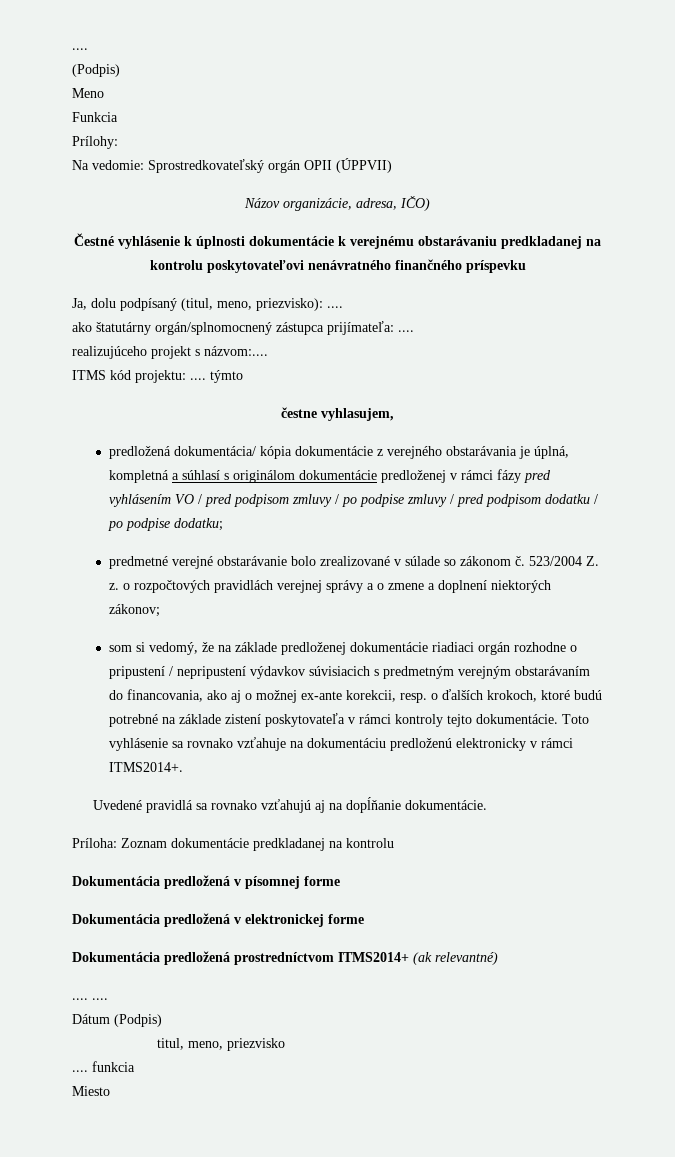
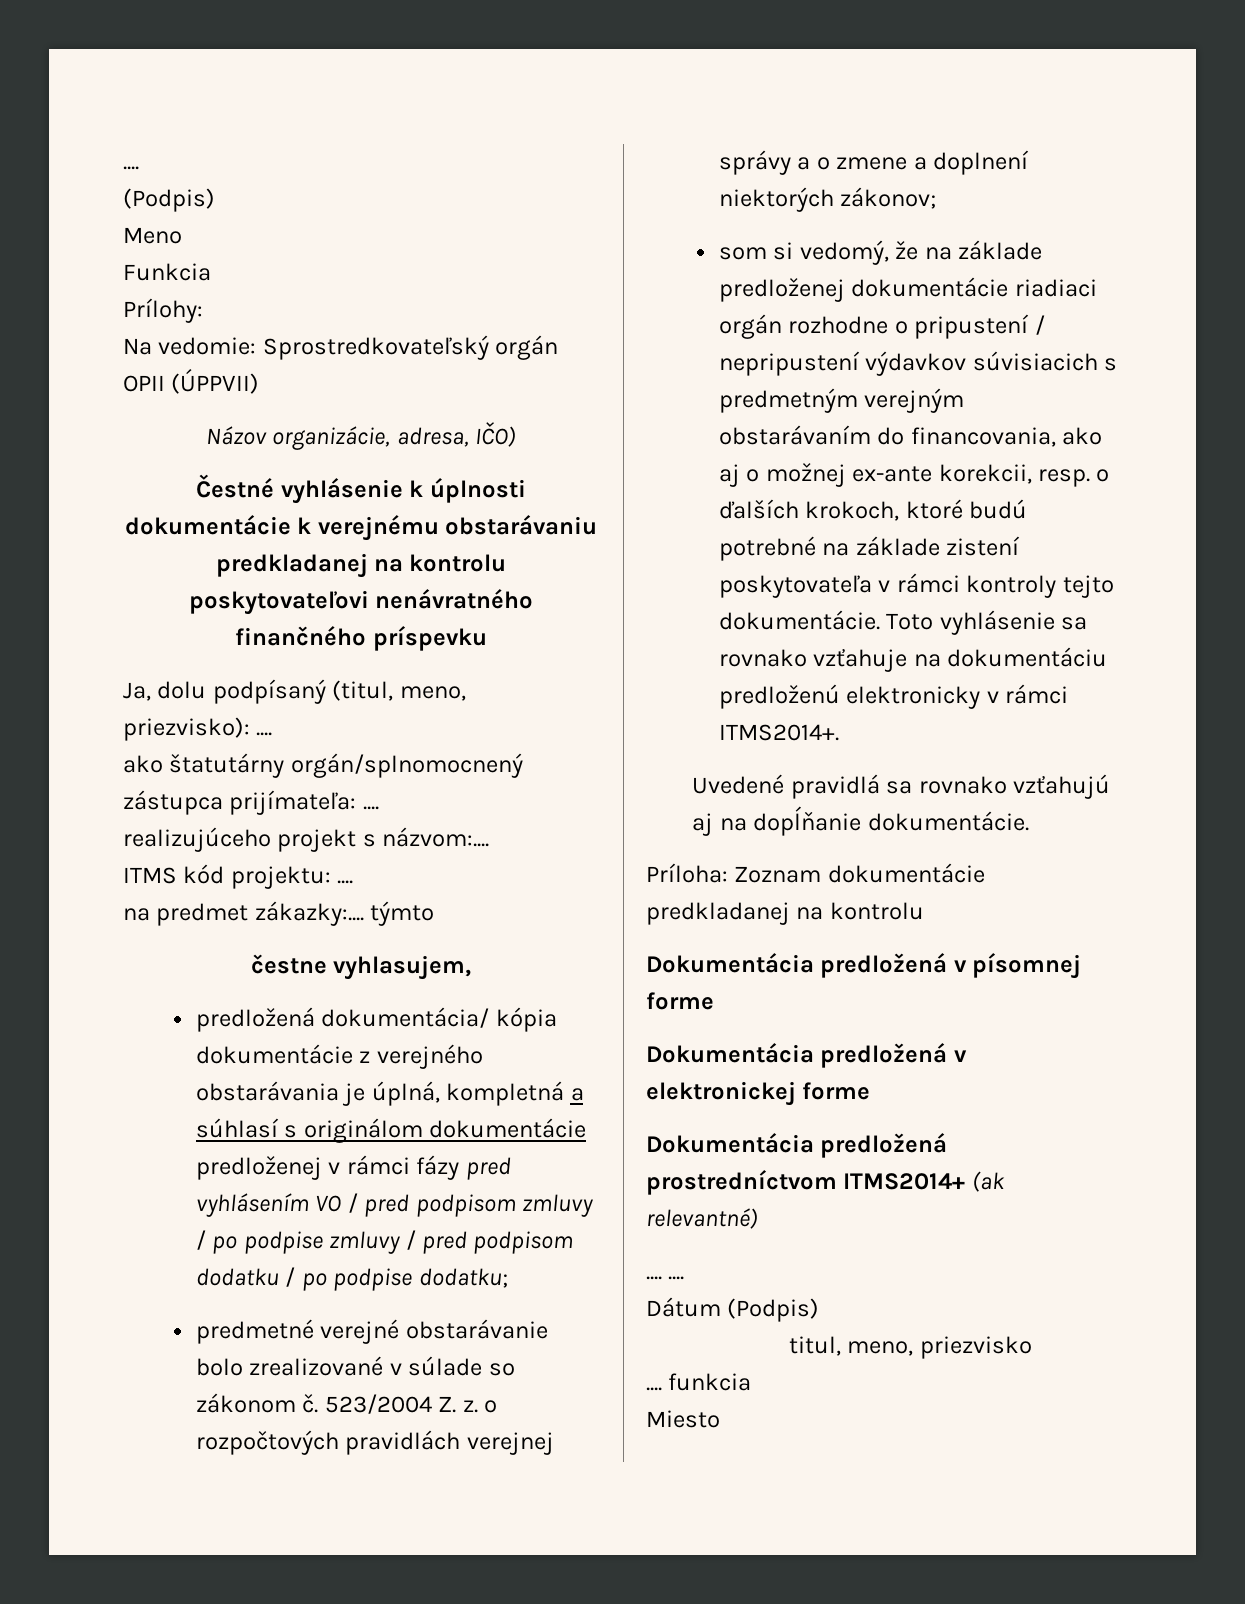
- ITMS kód projektu: .... týmto
+ ITMS kód projektu: ....
+ na predmet zákazky:.... týmto

